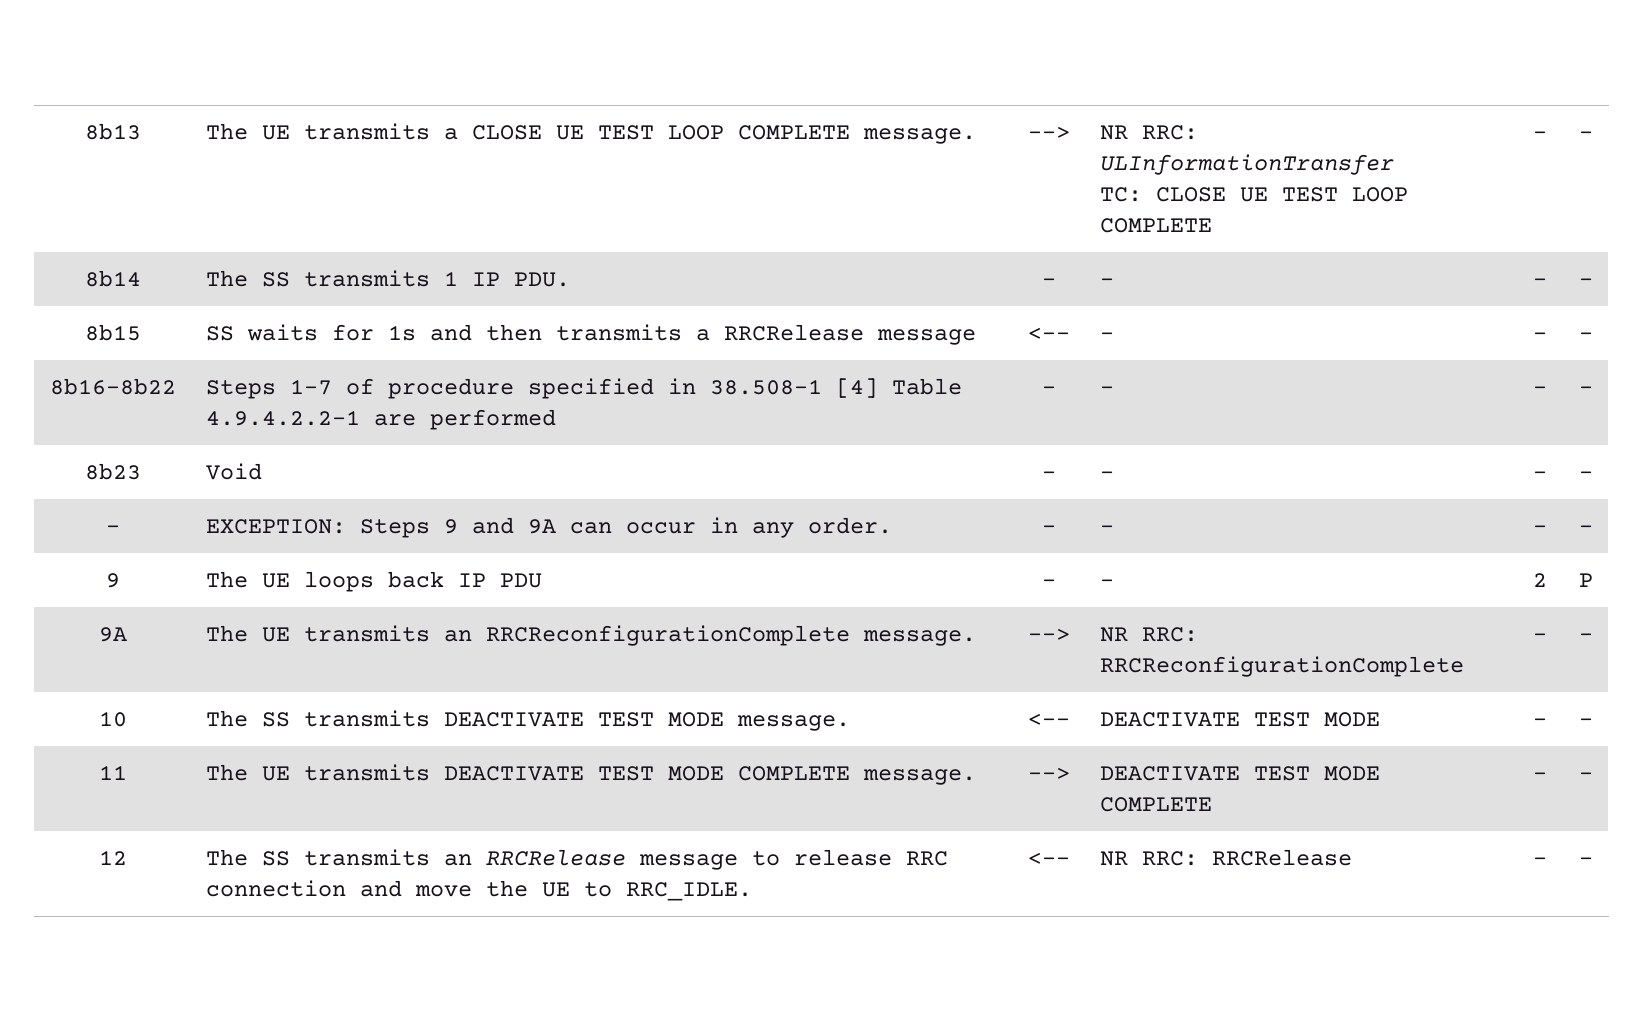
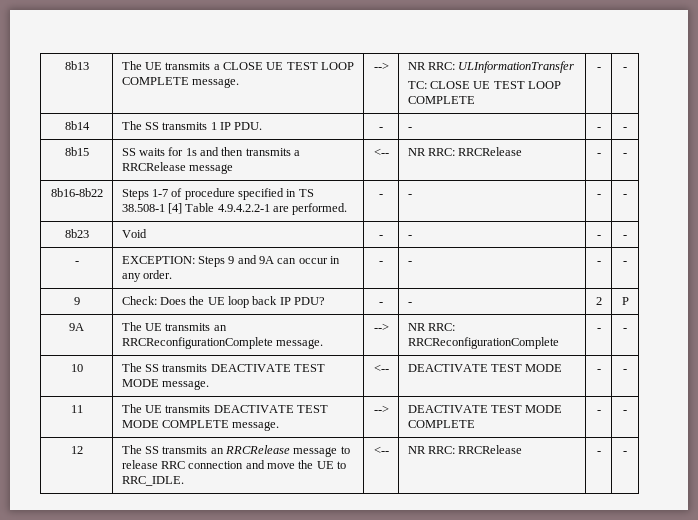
- 8b15 | SS waits for 1s and then transmits a RRCRelease message | <-- | - | - | -
+ 8b15 | SS waits for 1s and then transmits a RRCRelease message | <-- | NR RRC: RRCRelease | - | -
- 8b16-8b22 | Steps 1-7 of procedure specified in 38.508-1 [4] Table 4.9.4.2.2-1 are performed | - | - | - | -
+ 8b16-8b22 | Steps 1-7 of procedure specified in TS 38.508-1 [4] Table 4.9.4.2.2-1 are performed. | - | - | - | -
- 9 | The UE loops back IP PDU | - | - | 2 | P
+ 9 | Check: Does the UE loop back IP PDU? | - | - | 2 | P

